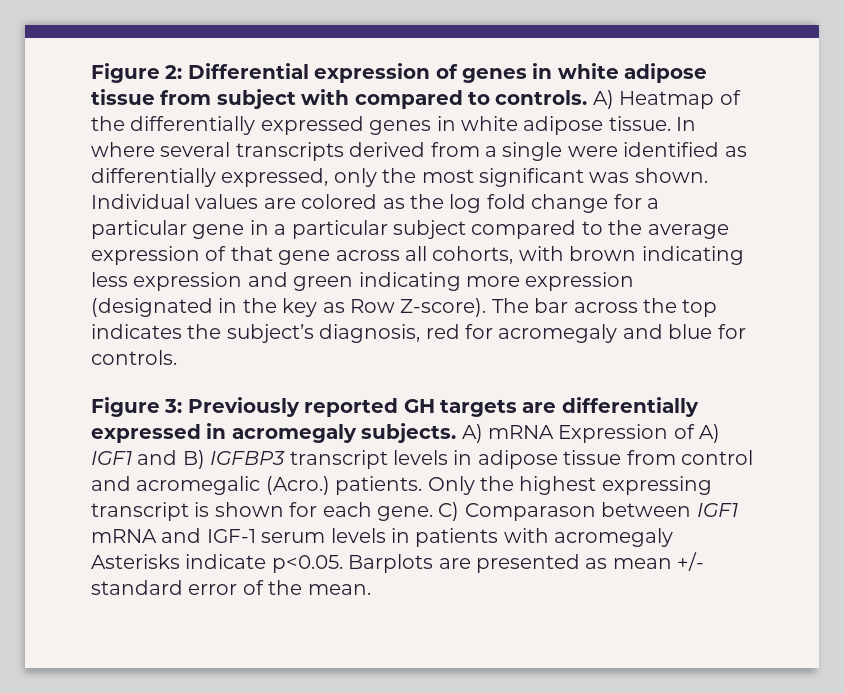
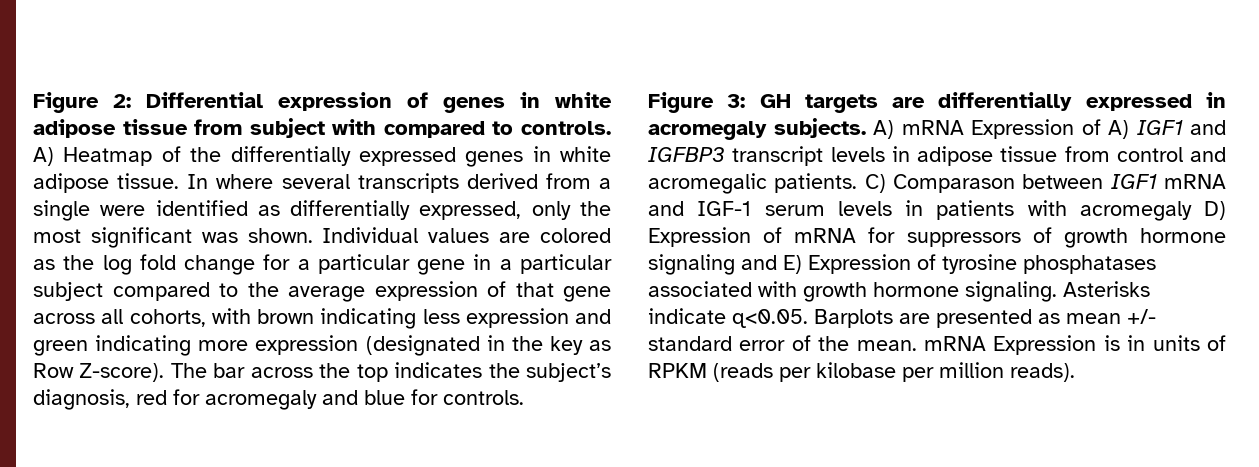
- Figure 3: Previously reported GH targets are differentially expressed in acromegaly subjects.
+ Figure 3: GH targets are differentially expressed in acromegaly subjects.
- A) mRNA Expression of A) IGF1 and B) IGFBP3 transcript levels in adipose tissue from control and acromegalic (Acro.) patients. Only the highest expressing transcript is shown for each gene.
+ A) mRNA Expression of A) IGF1 and IGFBP3 transcript levels in adipose tissue from control and acromegalic patients.
- C) Comparason between IGF1 mRNA and IGF-1 serum levels in patients with acromegaly Asterisks indicate p<0.05. Barplots are presented as mean +/- standard error of the mean.
+ C) Comparason between IGF1 mRNA and IGF-1 serum levels in patients with acromegaly D) Expression of mRNA for suppressors of growth hormone signaling and E) Expression of tyrosine phosphatases associated with growth hormone signaling. Asterisks indicate q<0.05. Barplots are presented as mean +/- standard error of the mean. mRNA Expression is in units of RPKM (reads per kilobase per million reads).

